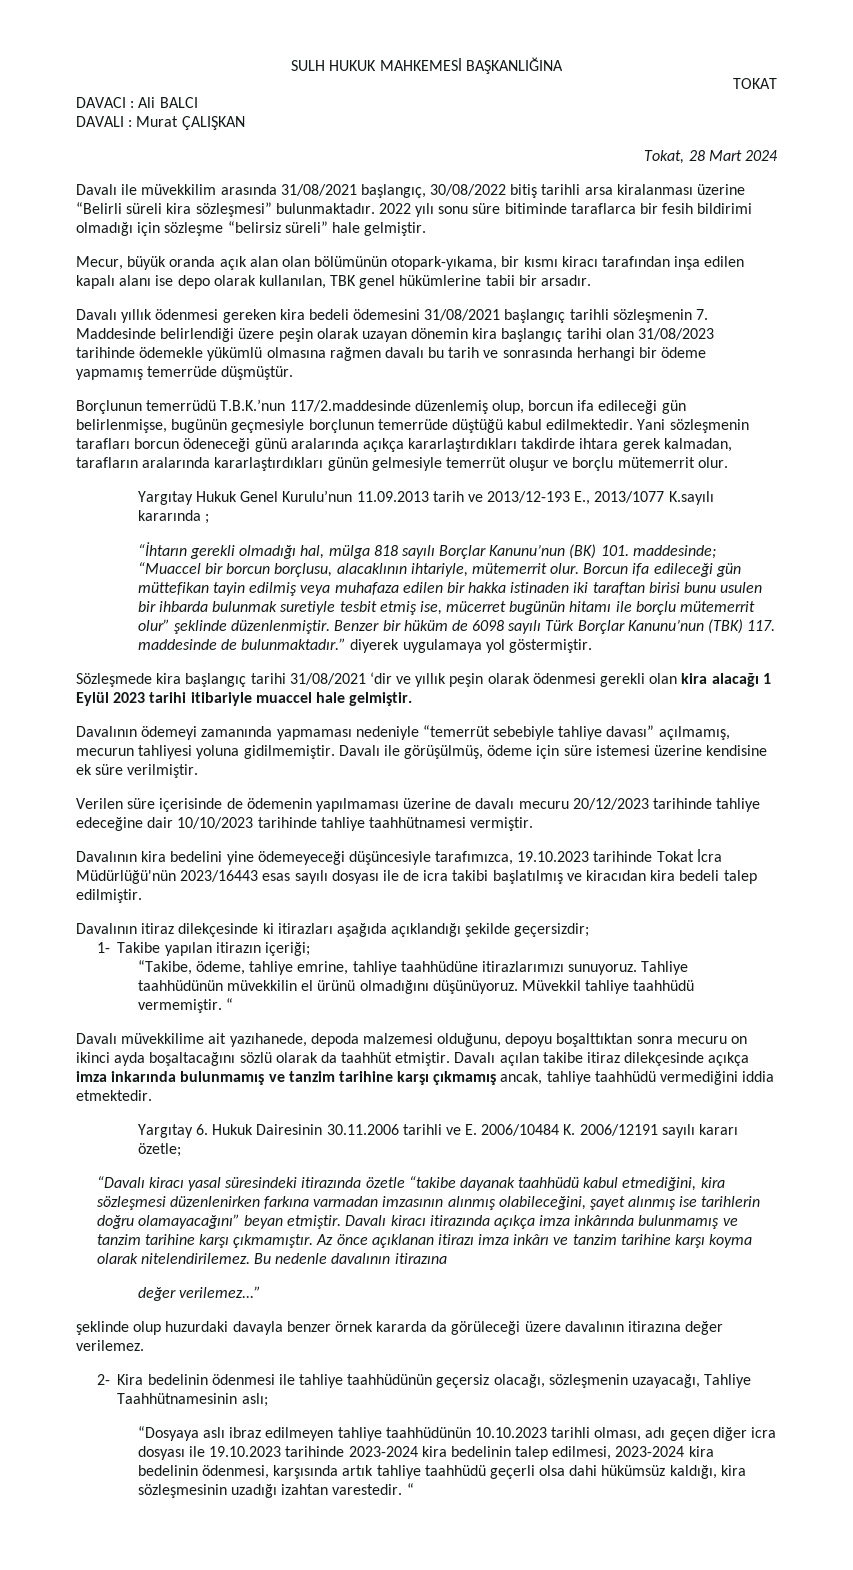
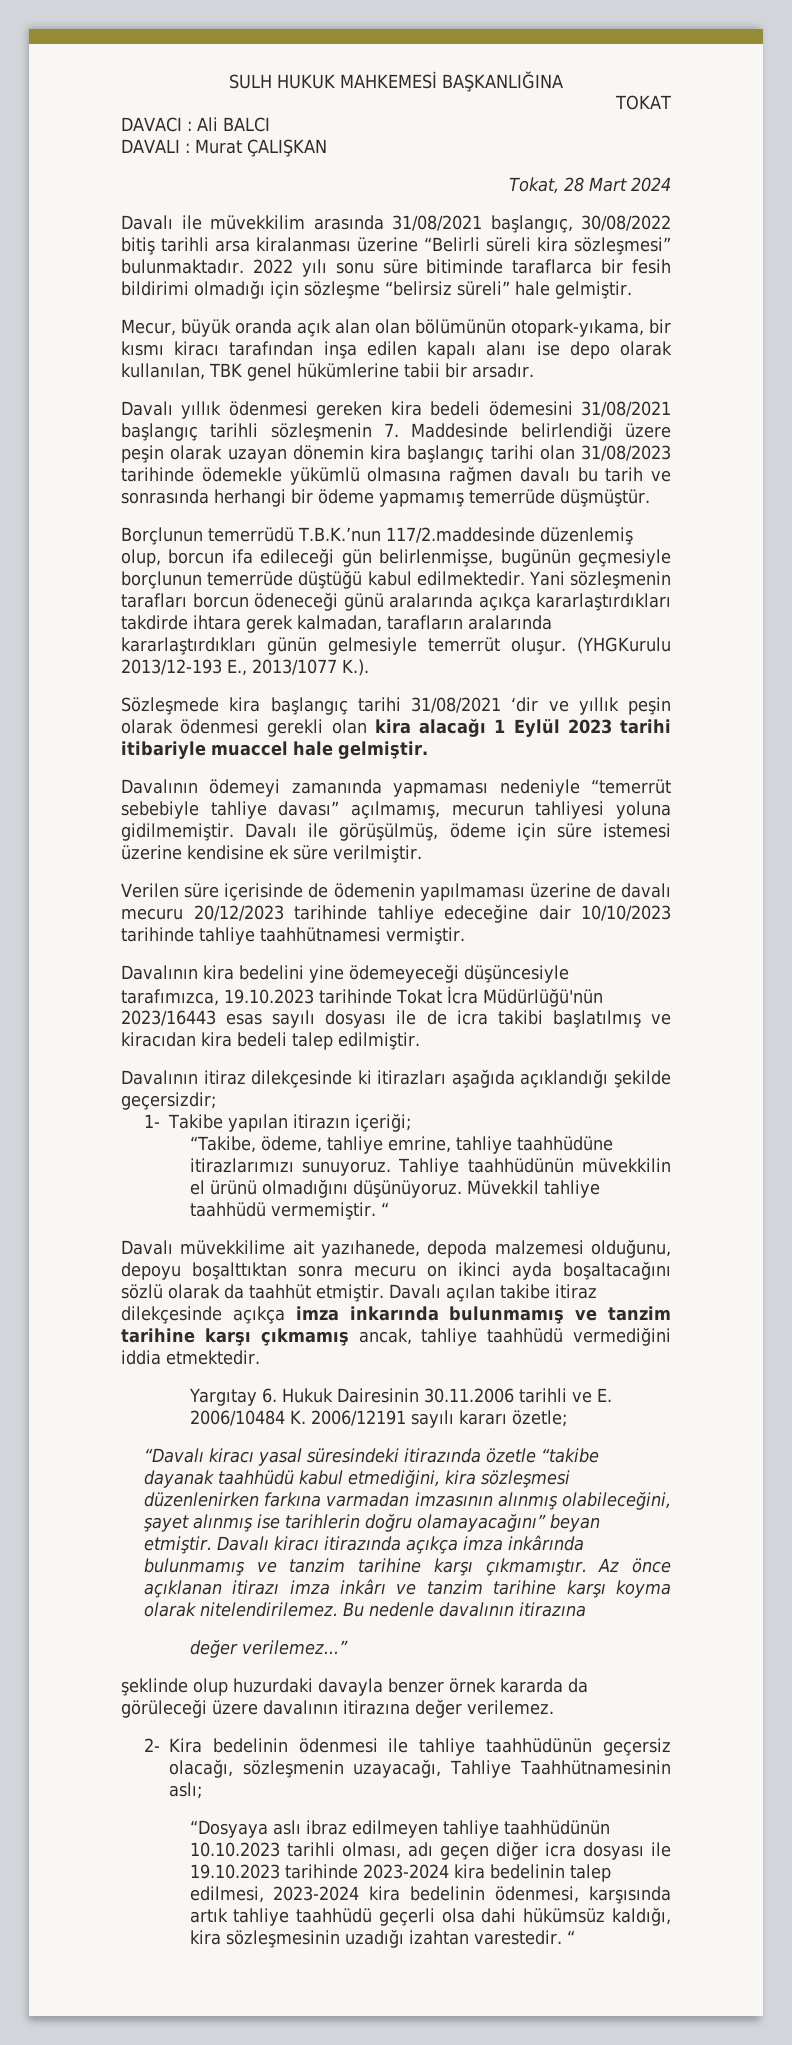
- Yani sözleşmenin tarafları borcun ödeneceği günü aralarında açıkça kararlaştırdıkları takdirde ihtara gerek kalmadan, tarafların aralarında kararlaştırdıkları günün gelmesiyle temerrüt oluşur ve borçlu mütemerrit olur.
- Yargıtay Hukuk Genel Kurulu’nun 11.09.2013 tarih ve 2013/12-193 E., 2013/1077 K.sayılı kararında ;
- “İhtarın gerekli olmadığı hal, mülga 818 sayılı Borçlar Kanunu’nun (BK) 101. maddesinde; “Muaccel bir borcun borçlusu, alacaklının ihtariyle, mütemerrit olur. Borcun ifa edileceği gün müttefikan tayin edilmiş veya muhafaza edilen bir hakka istinaden iki taraftan birisi bunu usulen bir ihbarda bulunmak suretiyle tesbit etmiş ise, mücerret bugünün hitamı ile borçlu mütemerrit olur” şeklinde düzenlenmiştir. Benzer bir hüküm de 6098 sayılı Türk Borçlar Kanunu’nun (TBK) 117. maddesinde de bulunmaktadır.” diyerek uygulamaya yol göstermiştir.
+ Yani sözleşmenin tarafları borcun ödeneceği günü aralarında açıkça kararlaştırdıkları takdirde ihtara gerek kalmadan, tarafların aralarında kararlaştırdıkları günün gelmesiyle temerrüt oluşur. (YHGKurulu 2013/12-193 E., 2013/1077 K.).

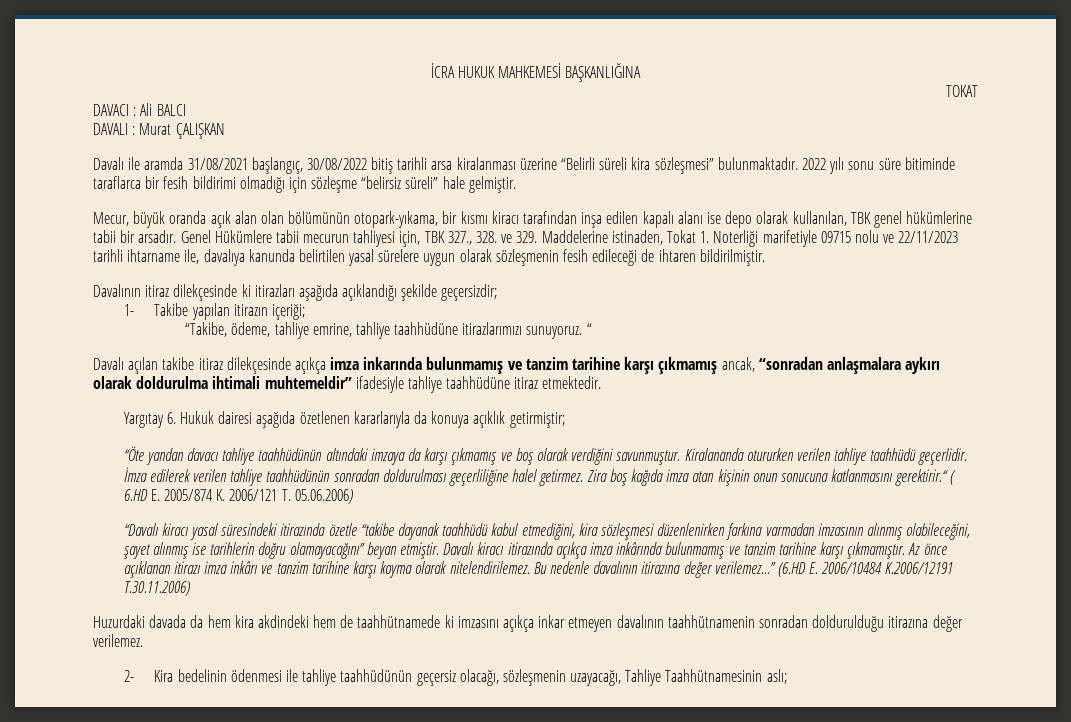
- SULH HUKUK MAHKEMESİ BAŞKANLIĞINA
+ İCRA HUKUK MAHKEMESİ BAŞKANLIĞINA
- Tokat, 28 Mart 2024
- Davalı ile müvekkilim arasında 31/08/2021 başlangıç, 30/08/2022 bitiş tarihli arsa kiralanması üzerine “Belirli süreli kira sözleşmesi” bulunmaktadır.
+ Davalı ile aramda 31/08/2021 başlangıç, 30/08/2022 bitiş tarihli arsa kiralanması üzerine “Belirli süreli kira sözleşmesi” bulunmaktadır.
- Mecur, büyük oranda açık alan olan bölümünün otopark-yıkama, bir kısmı kiracı tarafından inşa edilen kapalı alanı ise depo olarak kullanılan, TBK genel hükümlerine tabii bir arsadır.
- Davalı yıllık ödenmesi gereken kira bedeli ödemesini 31/08/2021 başlangıç tarihli sözleşmenin 7. Maddesinde belirlendiği üzere peşin olarak uzayan dönemin kira başlangıç tarihi olan 31/08/2023 tarihinde ödemekle yükümlü olmasına rağmen davalı bu tarih ve sonrasında herhangi bir ödeme yapmamış temerrüde düşmüştür.
- Borçlunun temerrüdü T.B.K.’nun 117/2.maddesinde düzenlemiş olup, borcun ifa edileceği gün belirlenmişse, bugünün geçmesiyle borçlunun temerrüde düştüğü kabul edilmektedir. Yani sözleşmenin tarafları borcun ödeneceği günü aralarında açıkça kararlaştırdıkları takdirde ihtara gerek kalmadan, tarafların aralarında kararlaştırdıkları günün gelmesiyle temerrüt oluşur. (YHGKurulu 2013/12-193 E., 2013/1077 K.).
- Sözleşmede kira başlangıç tarihi 31/08/2021 ‘dir ve yıllık peşin olarak ödenmesi gerekli olan kira alacağı 1 Eylül 2023 tarihi itibariyle muaccel hale gelmiştir.
- Davalının ödemeyi zamanında yapmaması nedeniyle “temerrüt sebebiyle tahliye davası” açılmamış, mecurun tahliyesi yoluna gidilmemiştir. Davalı ile görüşülmüş, ödeme için süre istemesi üzerine kendisine ek süre verilmiştir.
- Verilen süre içerisinde de ödemenin yapılmaması üzerine de davalı mecuru 20/12/2023 tarihinde tahliye edeceğine dair 10/10/2023 tarihinde tahliye taahhütnamesi vermiştir.
- Davalının kira bedelini yine ödemeyeceği düşüncesiyle tarafımızca, 19.10.2023 tarihinde Tokat İcra Müdürlüğü'nün 2023/16443 esas sayılı dosyası ile de icra takibi başlatılmış ve kiracıdan kira bedeli talep edilmiştir.
+ Mecur, büyük oranda açık alan olan bölümünün otopark-yıkama, bir kısmı kiracı tarafından inşa edilen kapalı alanı ise depo olarak kullanılan, TBK genel hükümlerine tabii bir arsadır. Genel Hükümlere tabii mecurun tahliyesi için, TBK 327., 328. ve 329. Maddelerine istinaden, Tokat 1. Noterliği marifetiyle 09715 nolu ve 22/11/2023 tarihli ihtarname ile, davalıya kanunda belirtilen yasal sürelere uygun olarak sözleşmenin fesih edileceği de ihtaren bildirilmiştir.
- Tahliye taahhüdünün müvekkilin el ürünü olmadığını düşünüyoruz. Müvekkil tahliye taahhüdü vermemiştir. “
- Davalı müvekkilime ait yazıhanede, depoda malzemesi olduğunu, depoyu boşalttıktan sonra mecuru on ikinci ayda boşaltacağını sözlü olarak da taahhüt etmiştir. Davalı açılan takibe itiraz dilekçesinde açıkça imza inkarında bulunmamış ve tanzim tarihine karşı çıkmamış ancak, tahliye taahhüdü vermediğini iddia etmektedir.
- Yargıtay 6. Hukuk Dairesinin 30.11.2006 tarihli ve E. 2006/10484 K. 2006/12191 sayılı kararı özetle;
+ “
+ Davalı açılan takibe itiraz dilekçesinde açıkça imza inkarında bulunmamış ve tanzim tarihine karşı çıkmamış ancak, “sonradan anlaşmalara aykırı olarak doldurulma ihtimali muhtemeldir” ifadesiyle tahliye taahhüdüne itiraz etmektedir.
+ Yargıtay 6. Hukuk dairesi aşağıda özetlenen kararlarıyla da konuya açıklık getirmiştir;
+ “Öte yandan davacı tahliye taahhüdünün altındaki imzaya da karşı çıkmamış ve boş olarak verdiğini savunmuştur. Kiralananda otururken verilen tahliye taahhüdü geçerlidir. İmza edilerek verilen tahliye taahhüdünün sonradan doldurulması geçerliliğine halel getirmez. Zira boş kağıda imza atan kişinin onun sonucuna katlanmasını gerektirir.“ ( 6.HD E. 2005/874 K. 2006/121 T. 05.06.2006)
- Bu nedenle davalının itirazına
- değer verilemez...”
- şeklinde olup huzurdaki davayla benzer örnek kararda da görüleceği üzere davalının itirazına değer verilemez.
+ Bu nedenle davalının itirazına değer verilemez...” (6.HD E. 2006/10484 K.2006/12191 T.30.11.2006)
+ Huzurdaki davada da hem kira akdindeki hem de taahhütnamede ki imzasını açıkça inkar etmeyen davalının taahhütnamenin sonradan doldurulduğu itirazına değer verilemez.
- “Dosyaya aslı ibraz edilmeyen tahliye taahhüdünün 10.10.2023 tarihli olması, adı geçen diğer icra dosyası ile 19.10.2023 tarihinde 2023-2024 kira bedelinin talep edilmesi, 2023-2024 kira bedelinin ödenmesi, karşısında artık tahliye taahhüdü geçerli olsa dahi hükümsüz kaldığı, kira sözleşmesinin uzadığı izahtan varestedir. “

